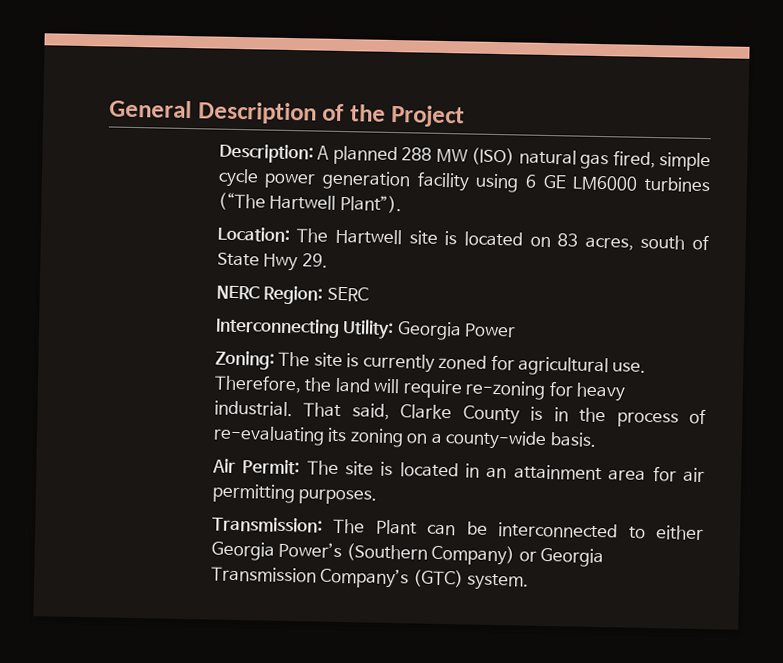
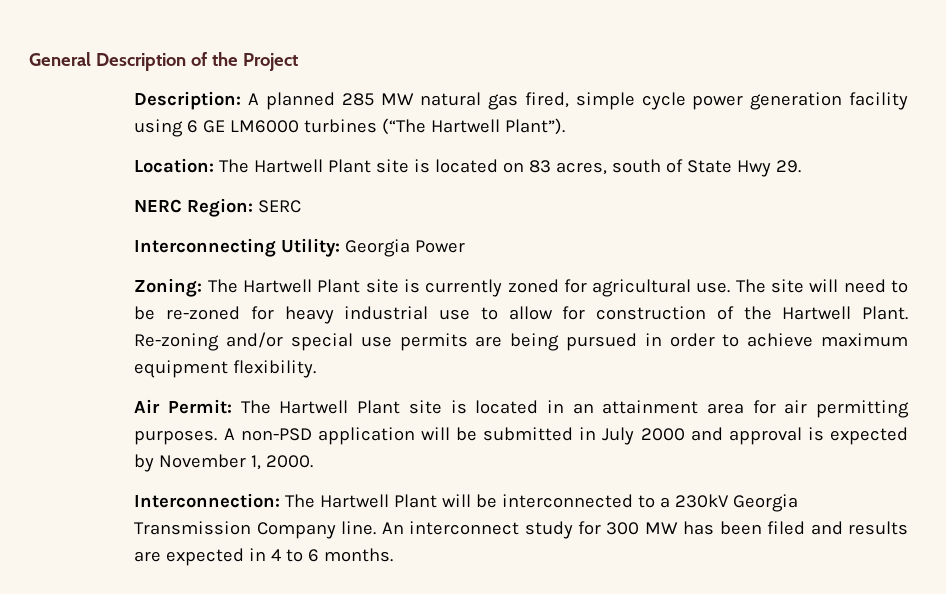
- Description: A planned 288 MW (ISO) natural gas fired, simple cycle power generation facility using 6 GE LM6000 turbines (“The Hartwell Plant”).
+ Description: A planned 285 MW natural gas fired, simple cycle power generation facility using 6 GE LM6000 turbines (“The Hartwell Plant”).
- Location: The Hartwell site is located on 83 acres, south of State Hwy 29.
+ Location: The Hartwell Plant site is located on 83 acres, south of State Hwy 29.
- Zoning: The site is currently zoned for agricultural use.
+ Zoning: The Hartwell Plant site is currently zoned for agricultural use.
- Therefore, the land will require re-zoning for heavy industrial. That said, Clarke County is in the process of re-evaluating its zoning on a county-wide basis.
+ The site will need to be re-zoned for heavy industrial use to allow for construction of the Hartwell Plant. Re-zoning and/or special use permits are being pursued in order to achieve maximum equipment flexibility.
- Air Permit: The site is located in an attainment area for air permitting purposes.
- Transmission: The Plant can be interconnected to either Georgia Power’s (Southern Company) or Georgia Transmission Company’s (GTC) system.
+ Air Permit: The Hartwell Plant site is located in an attainment area for air permitting purposes. A non-PSD application will be submitted in July 2000 and approval is expected by November 1, 2000.
+ Interconnection: The Hartwell Plant will be interconnected to a 230kV Georgia Transmission Company line. An interconnect study for 300 MW has been filed and results are expected in 4 to 6 months.

